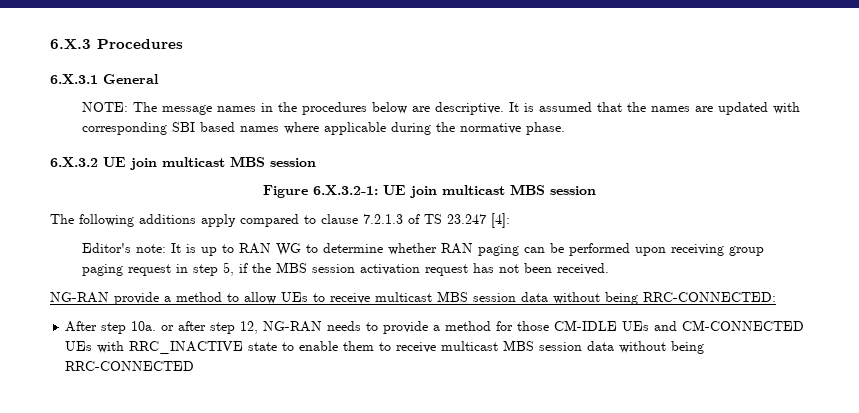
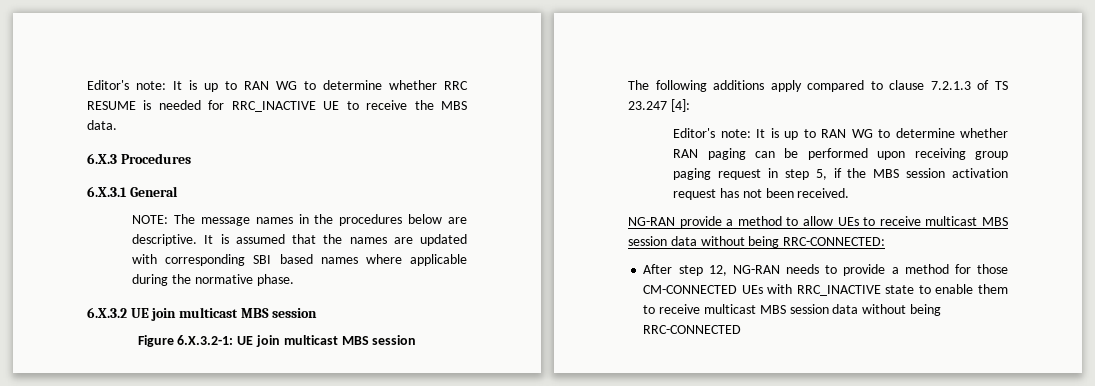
+ Editor's note: It is up to RAN WG to determine whether RRC RESUME is needed for RRC_INACTIVE UE to receive the MBS data.
- After step 10a. or after step 12, NG-RAN needs to provide a method for those CM-IDLE UEs and CM-CONNECTED UEs with RRC_INACTIVE state to enable them to receive multicast MBS session data without being RRC-CONNECTED
+ After step 12, NG-RAN needs to provide a method for those CM-CONNECTED UEs with RRC_INACTIVE state to enable them to receive multicast MBS session data without being RRC-CONNECTED

